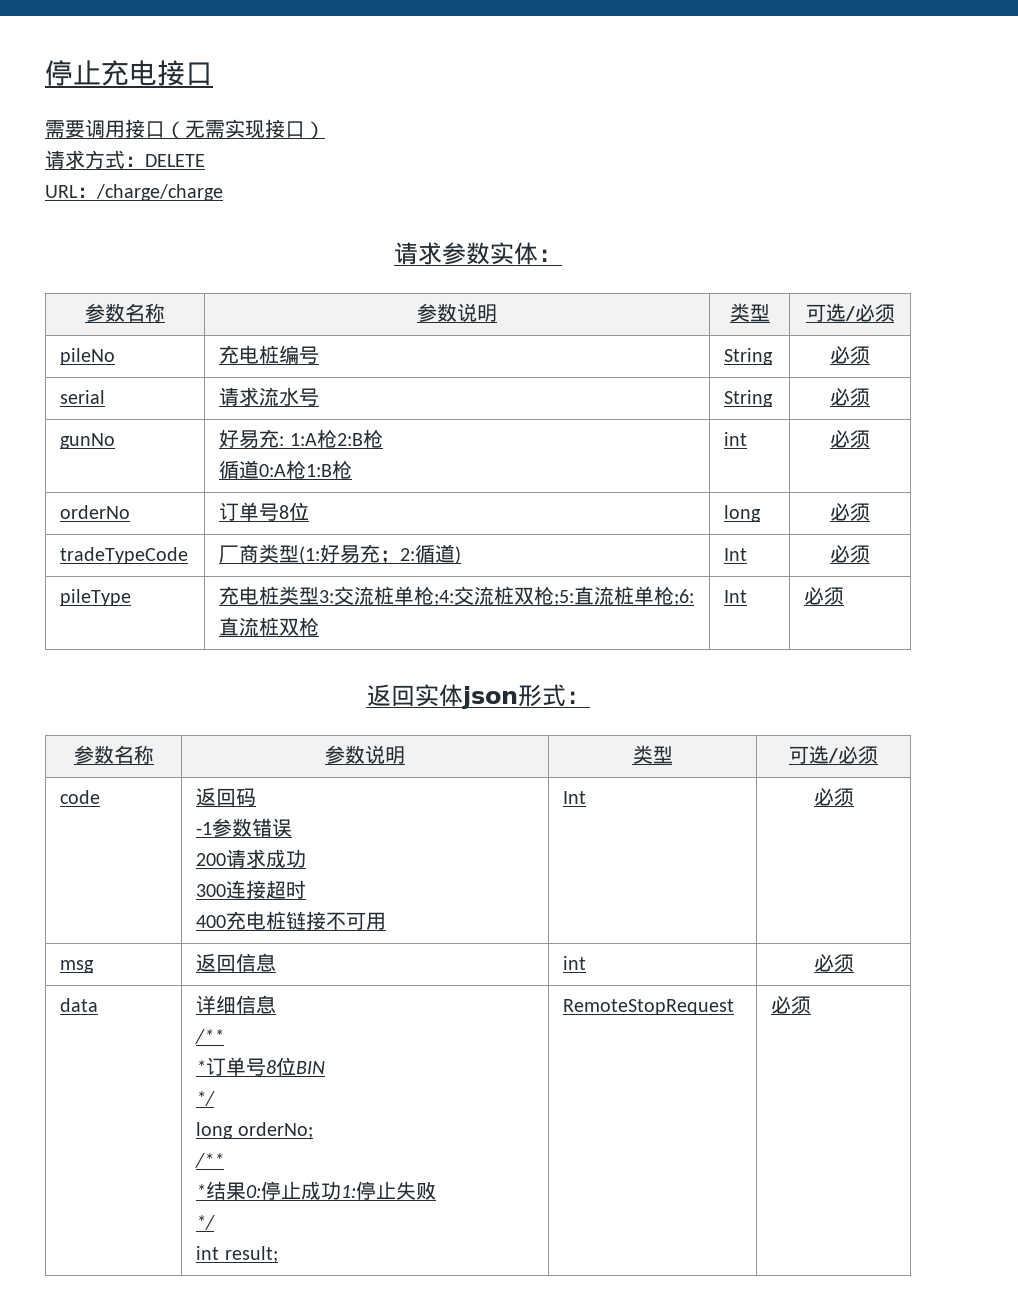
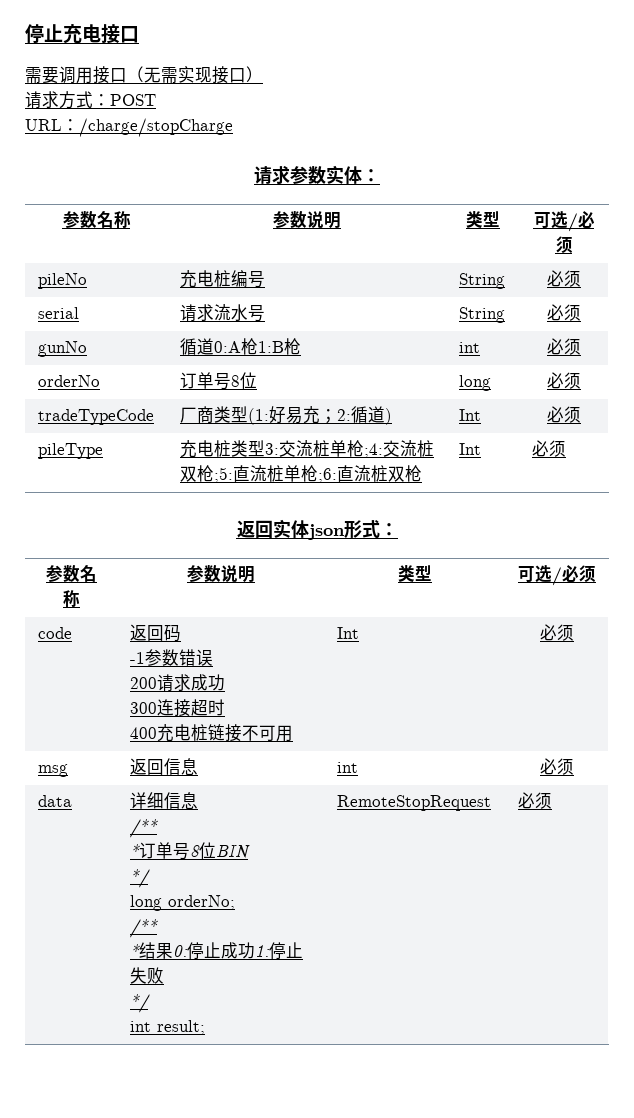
- 请求方式：DELETE
+ 请求方式：POST
- URL：/charge/charge
+ URL：/charge/stopCharge
- gunNo | 好易充: 1:A枪2:B枪
- 循道0:A枪1:B枪 | int | 必须
+ gunNo | 循道0:A枪1:B枪 | int | 必须

